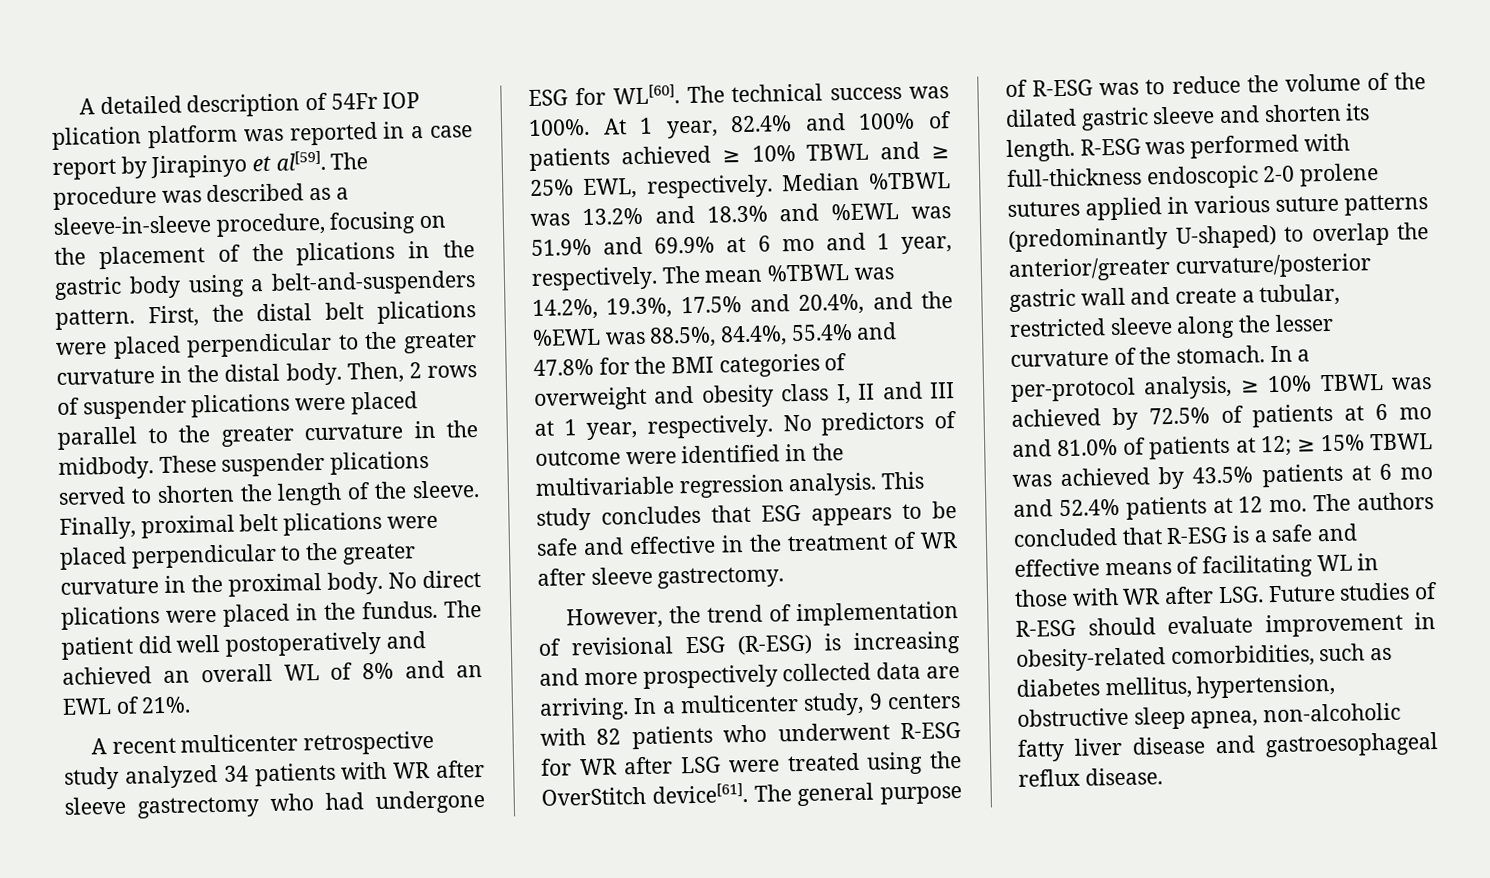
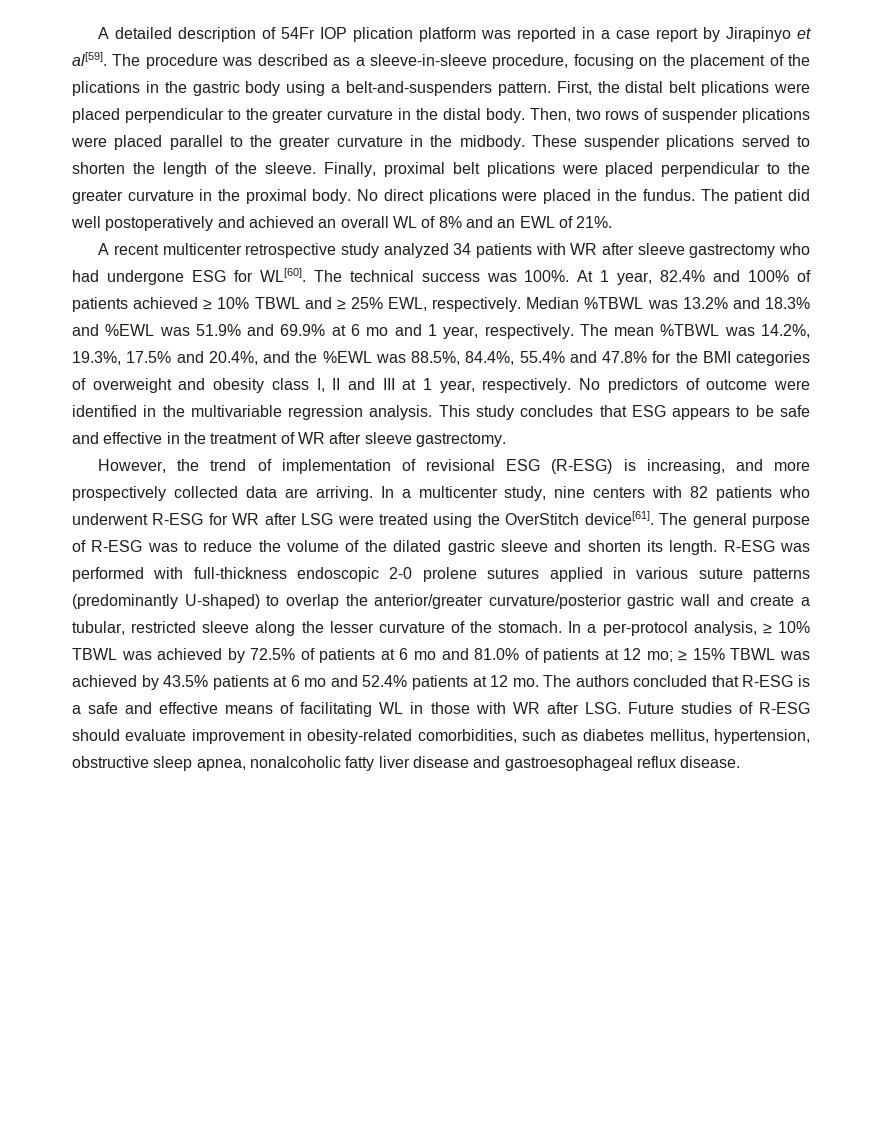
- Then, 2 rows of suspender plications were placed parallel to the greater curvature in the midbody.
+ Then, two rows of suspender plications were placed parallel to the greater curvature in the midbody.
- However, the trend of implementation of revisional ESG (R-ESG) is increasing and more prospectively collected data are arriving.
+ However, the trend of implementation of revisional ESG (R-ESG) is increasing, and more prospectively collected data are arriving.
- In a multicenter study, 9 centers with 82 patients who underwent R-ESG for WR after LSG were treated using the OverStitch device[61].
+ In a multicenter study, nine centers with 82 patients who underwent R-ESG for WR after LSG were treated using the OverStitch device[61].
- In a per-protocol analysis, ≥ 10% TBWL was achieved by 72.5% of patients at 6 mo and 81.0% of patients at 12; ≥ 15% TBWL was achieved by 43.5% patients at 6 mo and 52.4% patients at 12 mo.
+ In a per-protocol analysis, ≥ 10% TBWL was achieved by 72.5% of patients at 6 mo and 81.0% of patients at 12 mo; ≥ 15% TBWL was achieved by 43.5% patients at 6 mo and 52.4% patients at 12 mo.
- The authors concluded that R-ESG is a safe and effective means of facilitating WL in those with WR after LSG. Future studies of R-ESG should evaluate improvement in obesity-related comorbidities, such as diabetes mellitus, hypertension, obstructive sleep apnea, non-alcoholic fatty liver disease and gastroesophageal reflux disease.
+ The authors concluded that R-ESG is a safe and effective means of facilitating WL in those with WR after LSG. Future studies of R-ESG should evaluate improvement in obesity-related comorbidities, such as diabetes mellitus, hypertension, obstructive sleep apnea, nonalcoholic fatty liver disease and gastroesophageal reflux disease.

